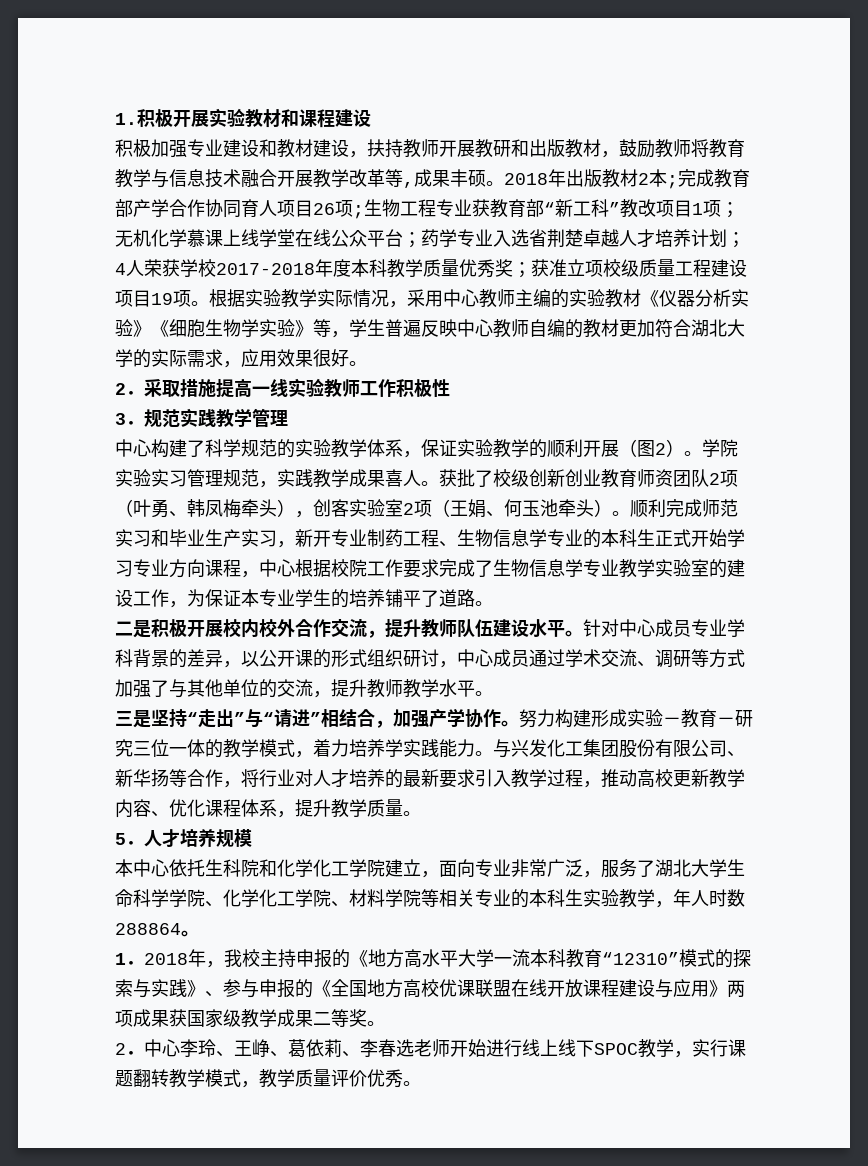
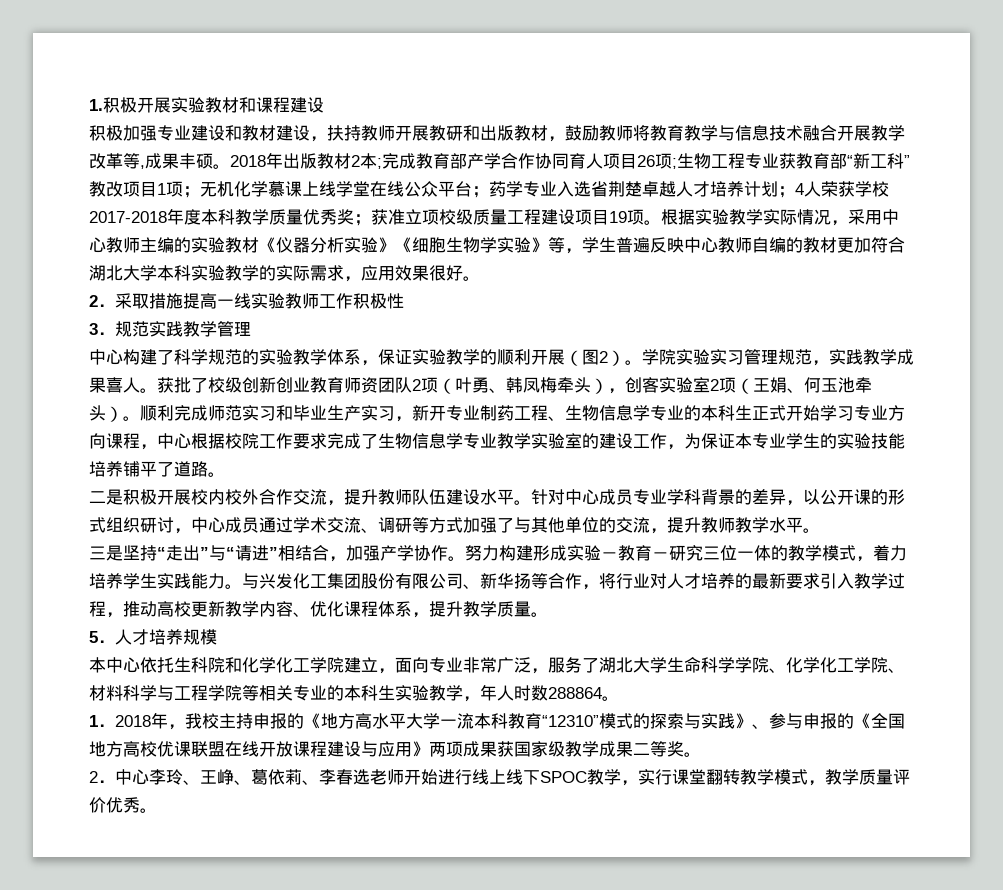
- 根据实验教学实际情况，采用中心教师主编的实验教材《仪器分析实验》《细胞生物学实验》等，学生普遍反映中心教师自编的教材更加符合湖北大学的实际需求，应用效果很好。
+ 根据实验教学实际情况，采用中心教师主编的实验教材《仪器分析实验》《细胞生物学实验》等，学生普遍反映中心教师自编的教材更加符合湖北大学本科实验教学的实际需求，应用效果很好。
- 顺利完成师范实习和毕业生产实习，新开专业制药工程、生物信息学专业的本科生正式开始学习专业方向课程，中心根据校院工作要求完成了生物信息学专业教学实验室的建设工作，为保证本专业学生的培养铺平了道路。
+ 顺利完成师范实习和毕业生产实习，新开专业制药工程、生物信息学专业的本科生正式开始学习专业方向课程，中心根据校院工作要求完成了生物信息学专业教学实验室的建设工作，为保证本专业学生的实验技能培养铺平了道路。
- 努力构建形成实验－教育－研究三位一体的教学模式，着力培养学实践能力。
+ 努力构建形成实验－教育－研究三位一体的教学模式，着力培养学生实践能力。
- 本中心依托生科院和化学化工学院建立，面向专业非常广泛，服务了湖北大学生命科学学院、化学化工学院、材料学院等相关专业的本科生实验教学，年人时数288864。
+ 本中心依托生科院和化学化工学院建立，面向专业非常广泛，服务了湖北大学生命科学学院、化学化工学院、材料科学与工程学院等相关专业的本科生实验教学，年人时数288864。
- 2．中心李玲、王峥、葛依莉、李春选老师开始进行线上线下SPOC教学，实行课题翻转教学模式，教学质量评价优秀。
+ 2．中心李玲、王峥、葛依莉、李春选老师开始进行线上线下SPOC教学，实行课堂翻转教学模式，教学质量评价优秀。

